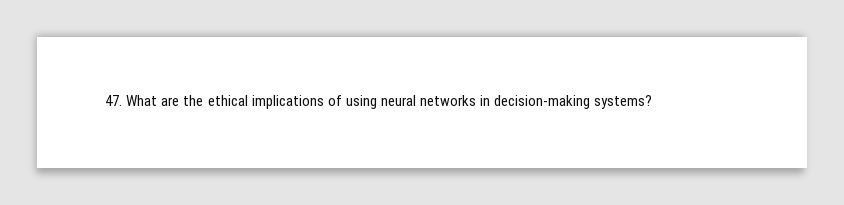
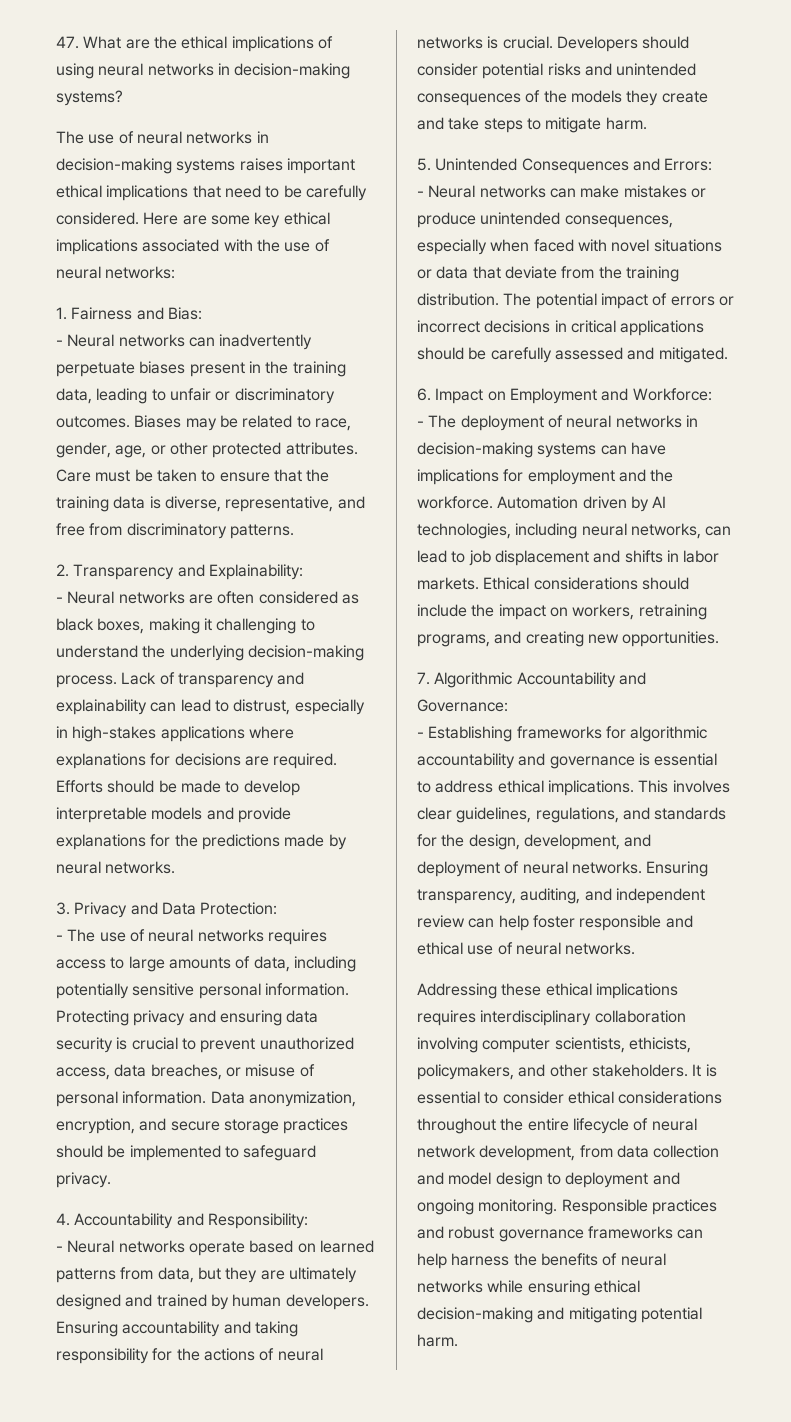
+ The use of neural networks in decision-making systems raises important ethical implications that need to be carefully considered. Here are some key ethical implications associated with the use of neural networks:
+ 1. Fairness and Bias:
+ - Neural networks can inadvertently perpetuate biases present in the training data, leading to unfair or discriminatory outcomes. Biases may be related to race, gender, age, or other protected attributes. Care must be taken to ensure that the training data is diverse, representative, and free from discriminatory patterns.
+ 2. Transparency and Explainability:
+ - Neural networks are often considered as black boxes, making it challenging to understand the underlying decision-making process. Lack of transparency and explainability can lead to distrust, especially in high-stakes applications where explanations for decisions are required. Efforts should be made to develop interpretable models and provide explanations for the predictions made by neural networks.
+ 3. Privacy and Data Protection:
+ - The use of neural networks requires access to large amounts of data, including potentially sensitive personal information. Protecting privacy and ensuring data security is crucial to prevent unauthorized access, data breaches, or misuse of personal information. Data anonymization, encryption, and secure storage practices should be implemented to safeguard privacy.
+ 4. Accountability and Responsibility:
+ - Neural networks operate based on learned patterns from data, but they are ultimately designed and trained by human developers. Ensuring accountability and taking responsibility for the actions of neural networks is crucial. Developers should consider potential risks and unintended consequences of the models they create and take steps to mitigate harm.
+ 5. Unintended Consequences and Errors:
+ - Neural networks can make mistakes or produce unintended consequences, especially when faced with novel situations or data that deviate from the training distribution. The potential impact of errors or incorrect decisions in critical applications should be carefully assessed and mitigated.
+ 6. Impact on Employment and Workforce:
+ - The deployment of neural networks in decision-making systems can have implications for employment and the workforce. Automation driven by AI technologies, including neural networks, can lead to job displacement and shifts in labor markets. Ethical considerations should include the impact on workers, retraining programs, and creating new opportunities.
+ 7. Algorithmic Accountability and Governance:
+ - Establishing frameworks for algorithmic accountability and governance is essential to address ethical implications. This involves clear guidelines, regulations, and standards for the design, development, and deployment of neural networks. Ensuring transparency, auditing, and independent review can help foster responsible and ethical use of neural networks.
+ Addressing these ethical implications requires interdisciplinary collaboration involving computer scientists, ethicists, policymakers, and other stakeholders. It is essential to consider ethical considerations throughout the entire lifecycle of neural network development, from data collection and model design to deployment and ongoing monitoring. Responsible practices and robust governance frameworks can help harness the benefits of neural networks while ensuring ethical decision-making and mitigating potential harm.

